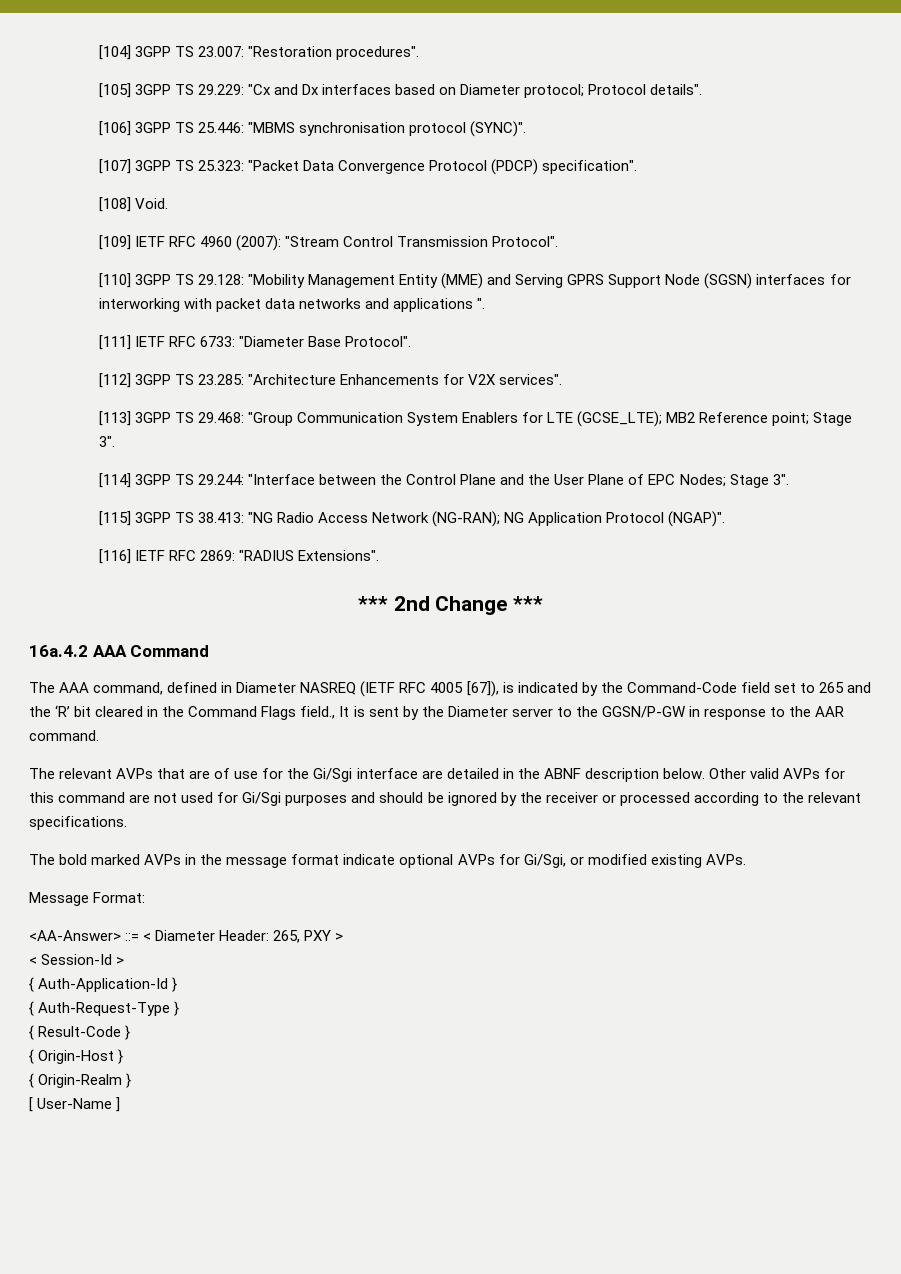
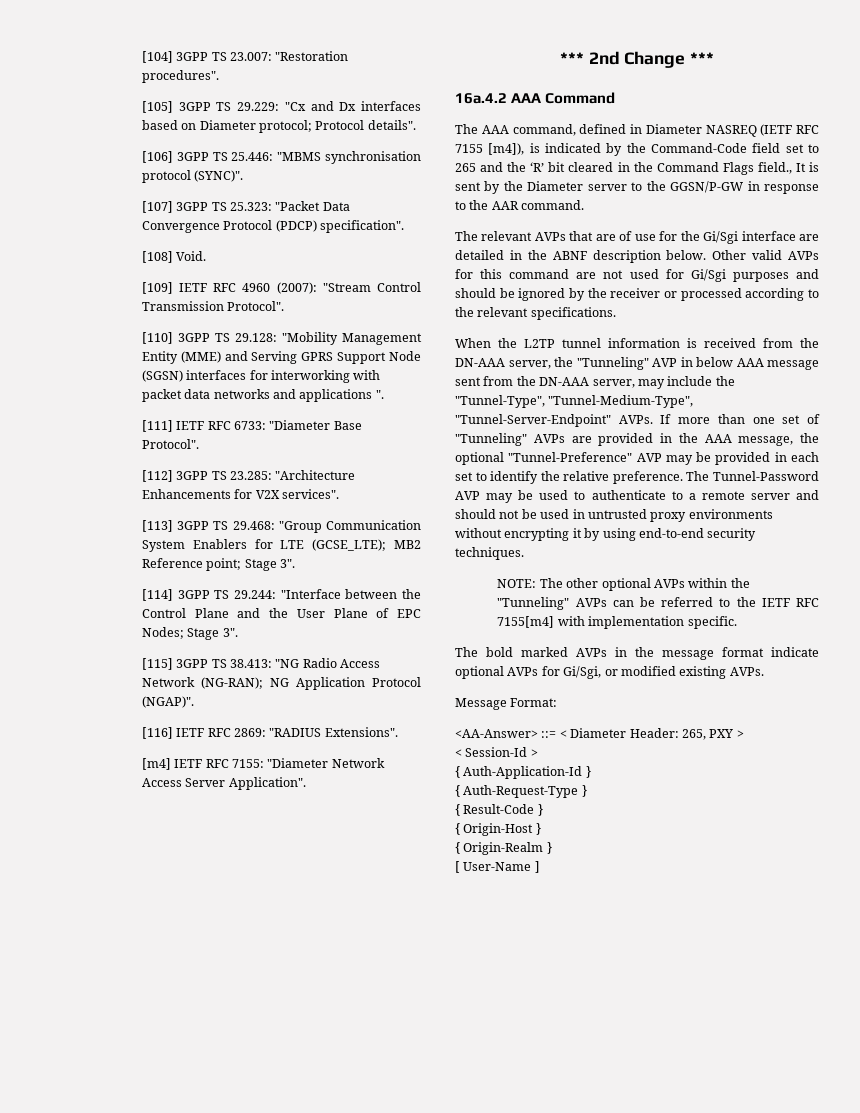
+ [m4] IETF RFC 7155: "Diameter Network Access Server Application".
- The AAA command, defined in Diameter NASREQ (IETF RFC 4005 [67]), is indicated by the Command-Code field set to 265 and the ‘R’ bit cleared in the Command Flags field., It is sent by the Diameter server to the GGSN/P-GW in response to the AAR command.
+ The AAA command, defined in Diameter NASREQ (IETF RFC 7155 [m4]), is indicated by the Command-Code field set to 265 and the ‘R’ bit cleared in the Command Flags field., It is sent by the Diameter server to the GGSN/P-GW in response to the AAR command.
+ When the L2TP tunnel information is received from the DN-AAA server, the "Tunneling" AVP in below AAA message sent from the DN-AAA server, may include the "Tunnel-Type", "Tunnel-Medium-Type", "Tunnel-Server-Endpoint" AVPs. If more than one set of "Tunneling" AVPs are provided in the AAA message, the optional "Tunnel-Preference" AVP may be provided in each set to identify the relative preference. The Tunnel-Password AVP may be used to authenticate to a remote server and should not be used in untrusted proxy environments without encrypting it by using end-to-end security techniques.
+ NOTE: The other optional AVPs within the "Tunneling" AVPs can be referred to the IETF RFC 7155[m4] with implementation specific.

